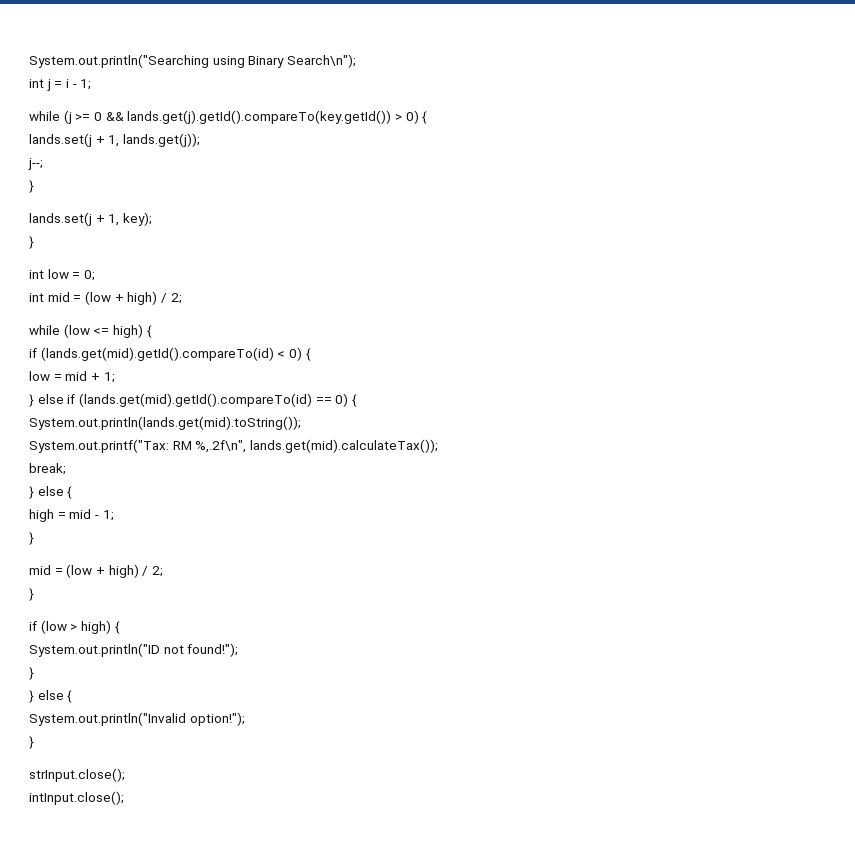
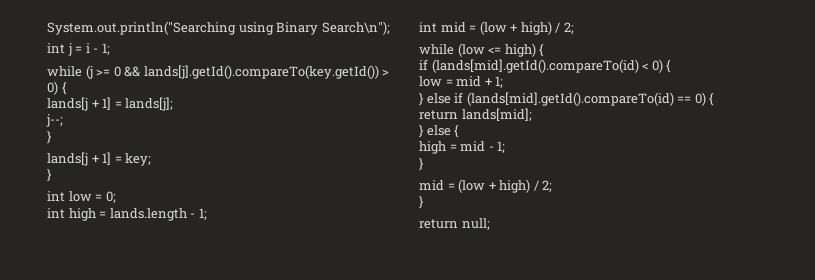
- while (j >= 0 && lands.get(j).getId().compareTo(key.getId()) > 0) {
+ while (j >= 0 && lands[j].getId().compareTo(key.getId()) > 0) {
- lands.set(j + 1, lands.get(j));
+ lands[j + 1] = lands[j];
  j--;
  }
- lands.set(j + 1, key);
+ lands[j + 1] = key;
+ int high = lands.length - 1;
- if (lands.get(mid).getId().compareTo(id) < 0) {
+ if (lands[mid].getId().compareTo(id) < 0) {
- } else if (lands.get(mid).getId().compareTo(id) == 0) {
+ } else if (lands[mid].getId().compareTo(id) == 0) {
- System.out.println(lands.get(mid).toString());
- System.out.printf("Tax: RM %,.2f\n", lands.get(mid).calculateTax());
- break;
+ return lands[mid];
- if (low > high) {
- System.out.println("ID not found!");
- }
- } else {
- System.out.println("Invalid option!");
- }
- strInput.close();
- intInput.close();
+ return null;

